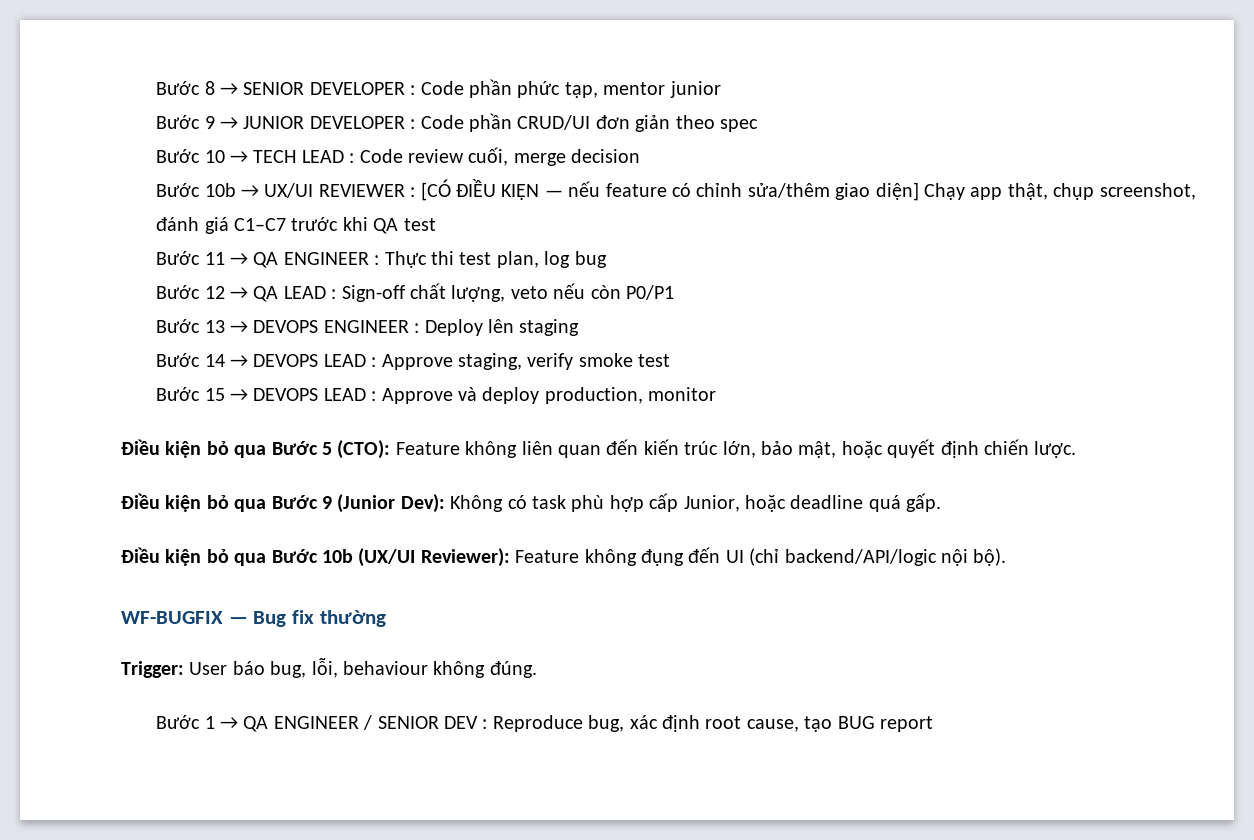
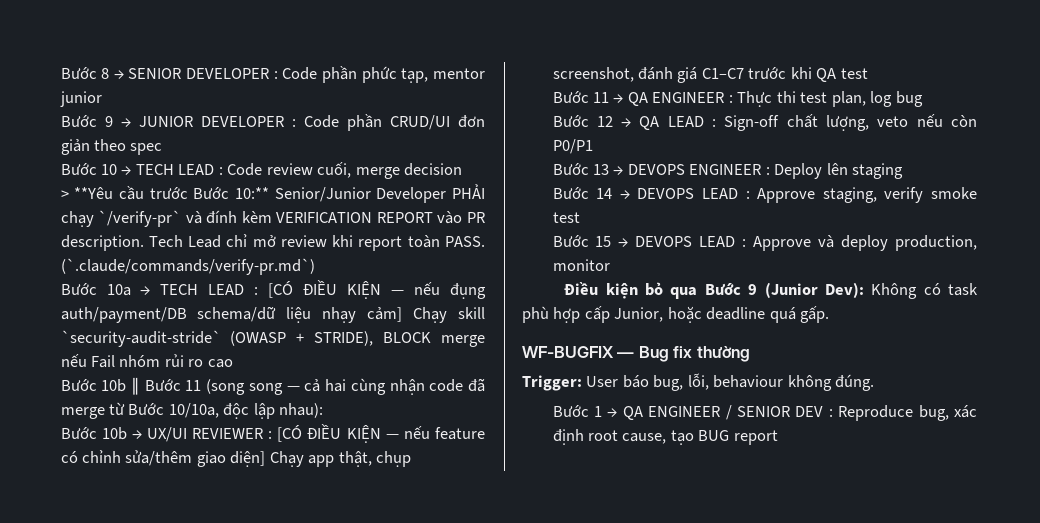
+ > **Yêu cầu trước Bước 10:** Senior/Junior Developer PHẢI chạy `/verify-pr` và đính kèm VERIFICATION REPORT vào PR description. Tech Lead chỉ mở review khi report toàn PASS. (`.claude/commands/verify-pr.md`)
+ Bước 10a → TECH LEAD : [CÓ ĐIỀU KIỆN — nếu đụng auth/payment/DB schema/dữ liệu nhạy cảm] Chạy skill `security-audit-stride` (OWASP + STRIDE), BLOCK merge nếu Fail nhóm rủi ro cao
+ Bước 10b ∥ Bước 11 (song song — cả hai cùng nhận code đã merge từ Bước 10/10a, độc lập nhau):
- Điều kiện bỏ qua Bước 5 (CTO): Feature không liên quan đến kiến trúc lớn, bảo mật, hoặc quyết định chiến lược.
- Điều kiện bỏ qua Bước 10b (UX/UI Reviewer): Feature không đụng đến UI (chỉ backend/API/logic nội bộ).

